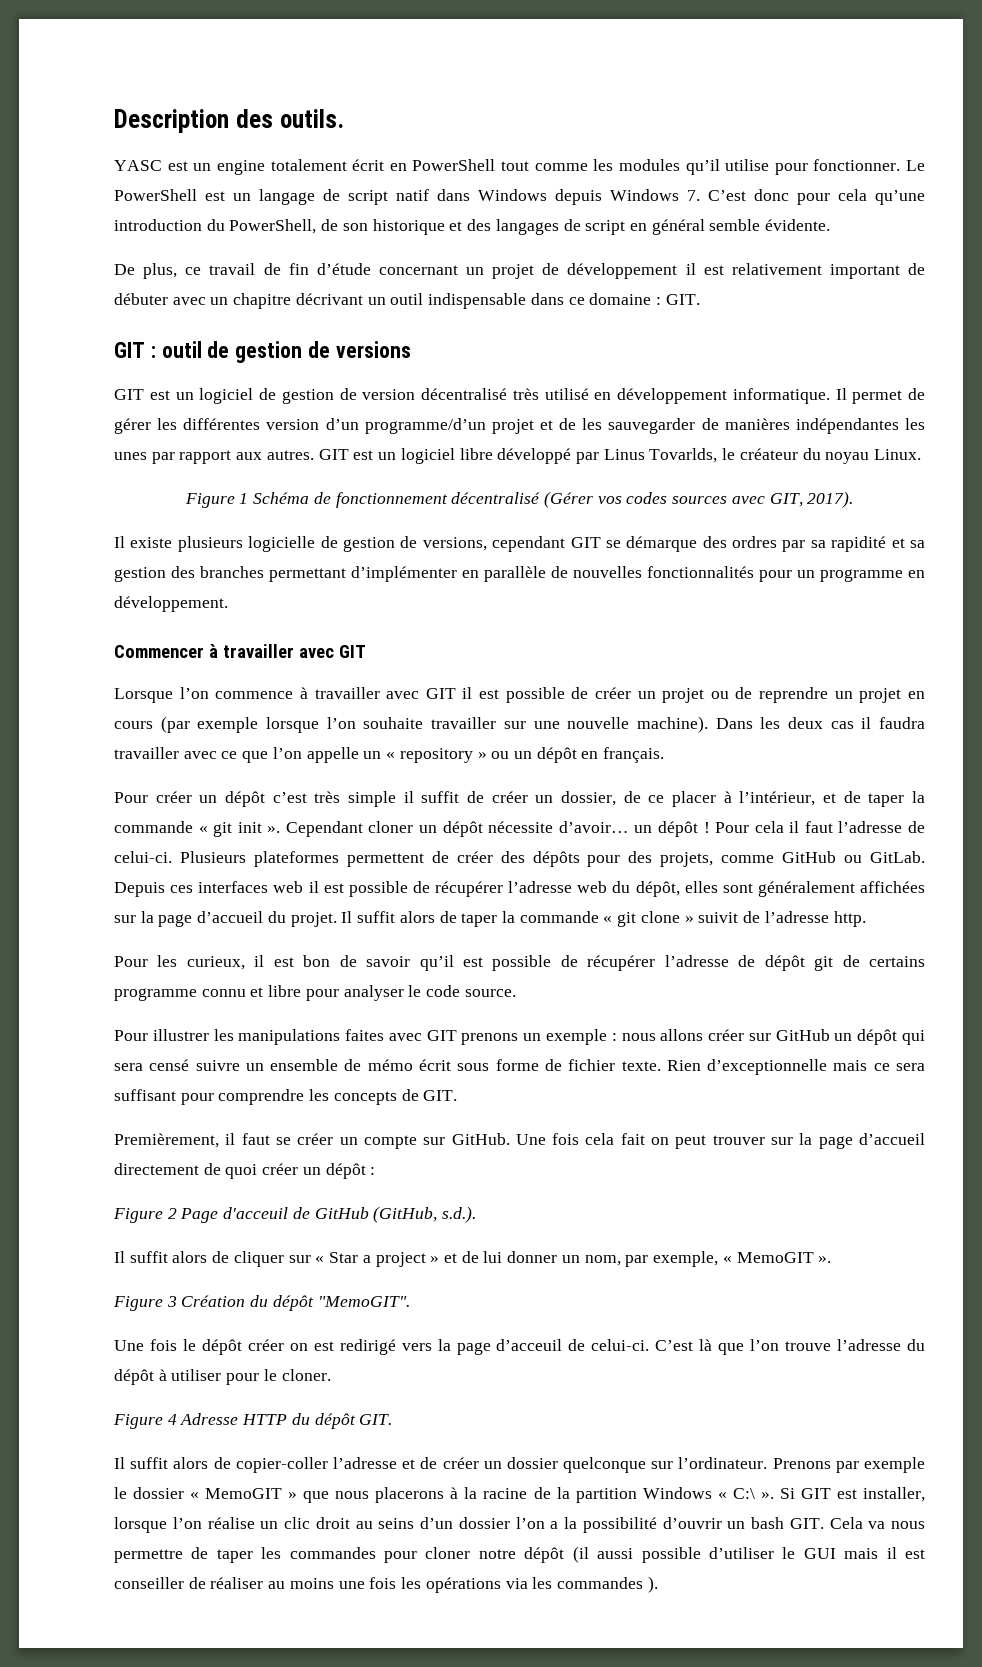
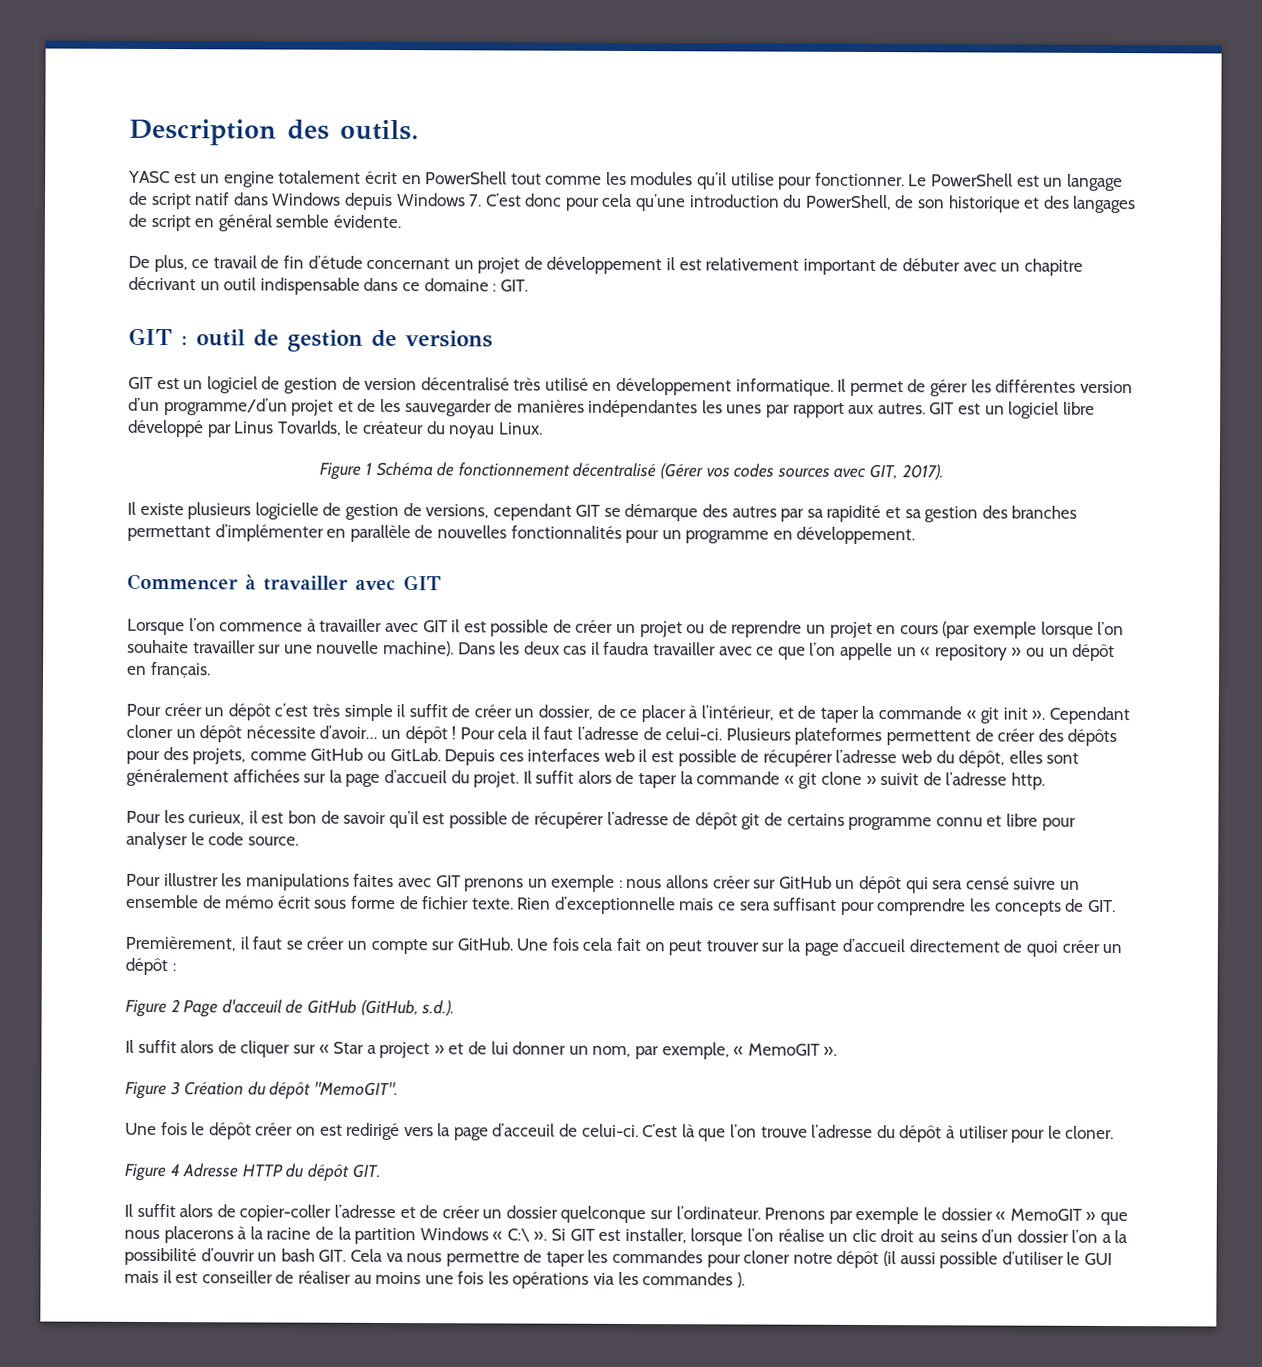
- Il existe plusieurs logicielle de gestion de versions, cependant GIT se démarque des ordres par sa rapidité et sa gestion des branches permettant d’implémenter en parallèle de nouvelles fonctionnalités pour un programme en développement.
+ Il existe plusieurs logicielle de gestion de versions, cependant GIT se démarque des autres par sa rapidité et sa gestion des branches permettant d’implémenter en parallèle de nouvelles fonctionnalités pour un programme en développement.

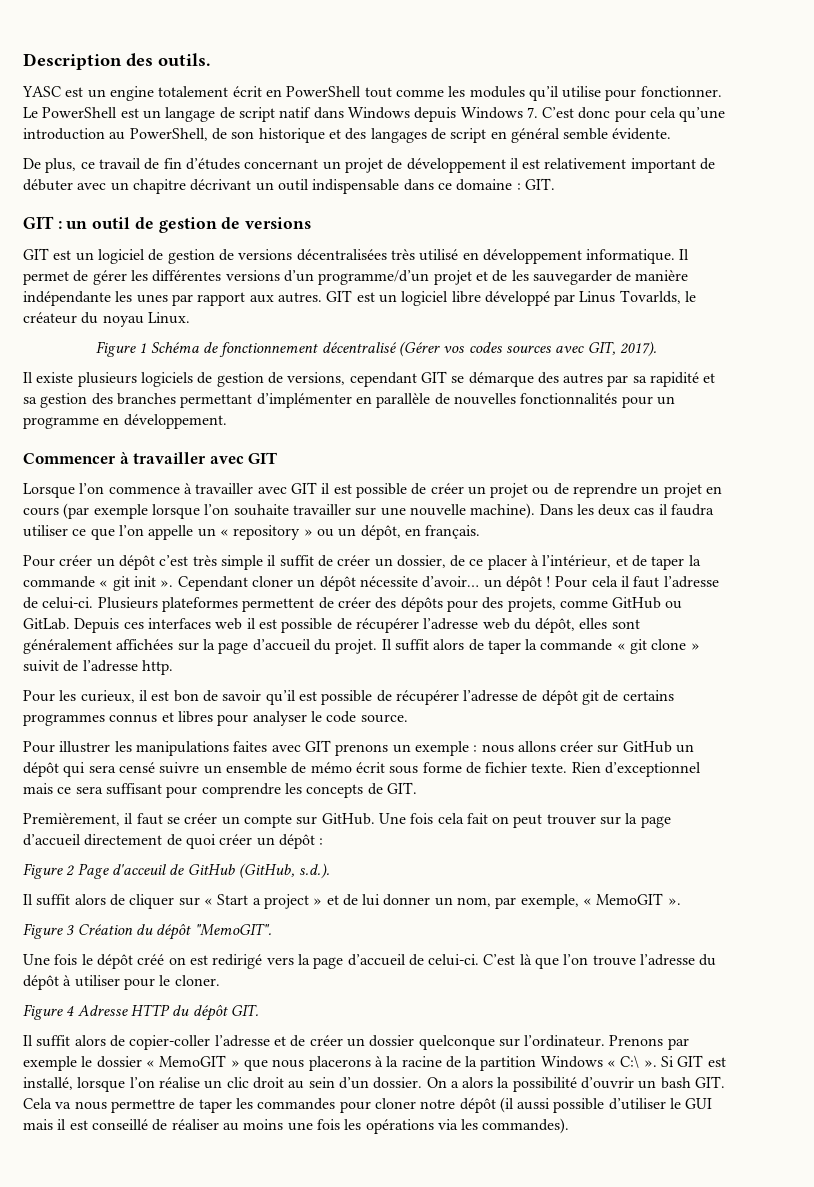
- Le PowerShell est un langage de script natif dans Windows depuis Windows 7. C’est donc pour cela qu’une introduction du PowerShell, de son historique et des langages de script en général semble évidente.
+ Le PowerShell est un langage de script natif dans Windows depuis Windows 7. C’est donc pour cela qu’une introduction au PowerShell, de son historique et des langages de script en général semble évidente.
- De plus, ce travail de fin d’étude concernant un projet de développement il est relativement important de débuter avec un chapitre décrivant un outil indispensable dans ce domaine : GIT.
+ De plus, ce travail de fin d’études concernant un projet de développement il est relativement important de débuter avec un chapitre décrivant un outil indispensable dans ce domaine : GIT.
- GIT : outil de gestion de versions
+ GIT : un outil de gestion de versions
- GIT est un logiciel de gestion de version décentralisé très utilisé en développement informatique.
+ GIT est un logiciel de gestion de versions décentralisées très utilisé en développement informatique.
- Il permet de gérer les différentes version d’un programme/d’un projet et de les sauvegarder de manières indépendantes les unes par rapport aux autres.
+ Il permet de gérer les différentes versions d’un programme/d’un projet et de les sauvegarder de manière indépendante les unes par rapport aux autres.
- Il existe plusieurs logicielle de gestion de versions, cependant GIT se démarque des autres par sa rapidité et sa gestion des branches permettant d’implémenter en parallèle de nouvelles fonctionnalités pour un programme en développement.
+ Il existe plusieurs logiciels de gestion de versions, cependant GIT se démarque des autres par sa rapidité et sa gestion des branches permettant d’implémenter en parallèle de nouvelles fonctionnalités pour un programme en développement.
- Dans les deux cas il faudra travailler avec ce que l’on appelle un « repository » ou un dépôt en français.
+ Dans les deux cas il faudra utiliser ce que l’on appelle un « repository » ou un dépôt, en français.
- Pour les curieux, il est bon de savoir qu’il est possible de récupérer l’adresse de dépôt git de certains programme connu et libre pour analyser le code source.
+ Pour les curieux, il est bon de savoir qu’il est possible de récupérer l’adresse de dépôt git de certains programmes connus et libres pour analyser le code source.
- Rien d’exceptionnelle mais ce sera suffisant pour comprendre les concepts de GIT.
+ Rien d’exceptionnel mais ce sera suffisant pour comprendre les concepts de GIT.
- Il suffit alors de cliquer sur « Star a project » et de lui donner un nom, par exemple, « MemoGIT ».
+ Il suffit alors de cliquer sur « Start a project » et de lui donner un nom, par exemple, « MemoGIT ».
- Une fois le dépôt créer on est redirigé vers la page d’acceuil de celui-ci.
+ Une fois le dépôt créé on est redirigé vers la page d’accueil de celui-ci.
- Si GIT est installer, lorsque l’on réalise un clic droit au seins d’un dossier l’on a la possibilité d’ouvrir un bash GIT. Cela va nous permettre de taper les commandes pour cloner notre dépôt (il aussi possible d’utiliser le GUI mais il est conseiller de réaliser au moins une fois les opérations via les commandes ).
+ Si GIT est installé, lorsque l’on réalise un clic droit au sein d’un dossier. On a alors la possibilité d’ouvrir un bash GIT. Cela va nous permettre de taper les commandes pour cloner notre dépôt (il aussi possible d’utiliser le GUI mais il est conseillé de réaliser au moins une fois les opérations via les commandes).

